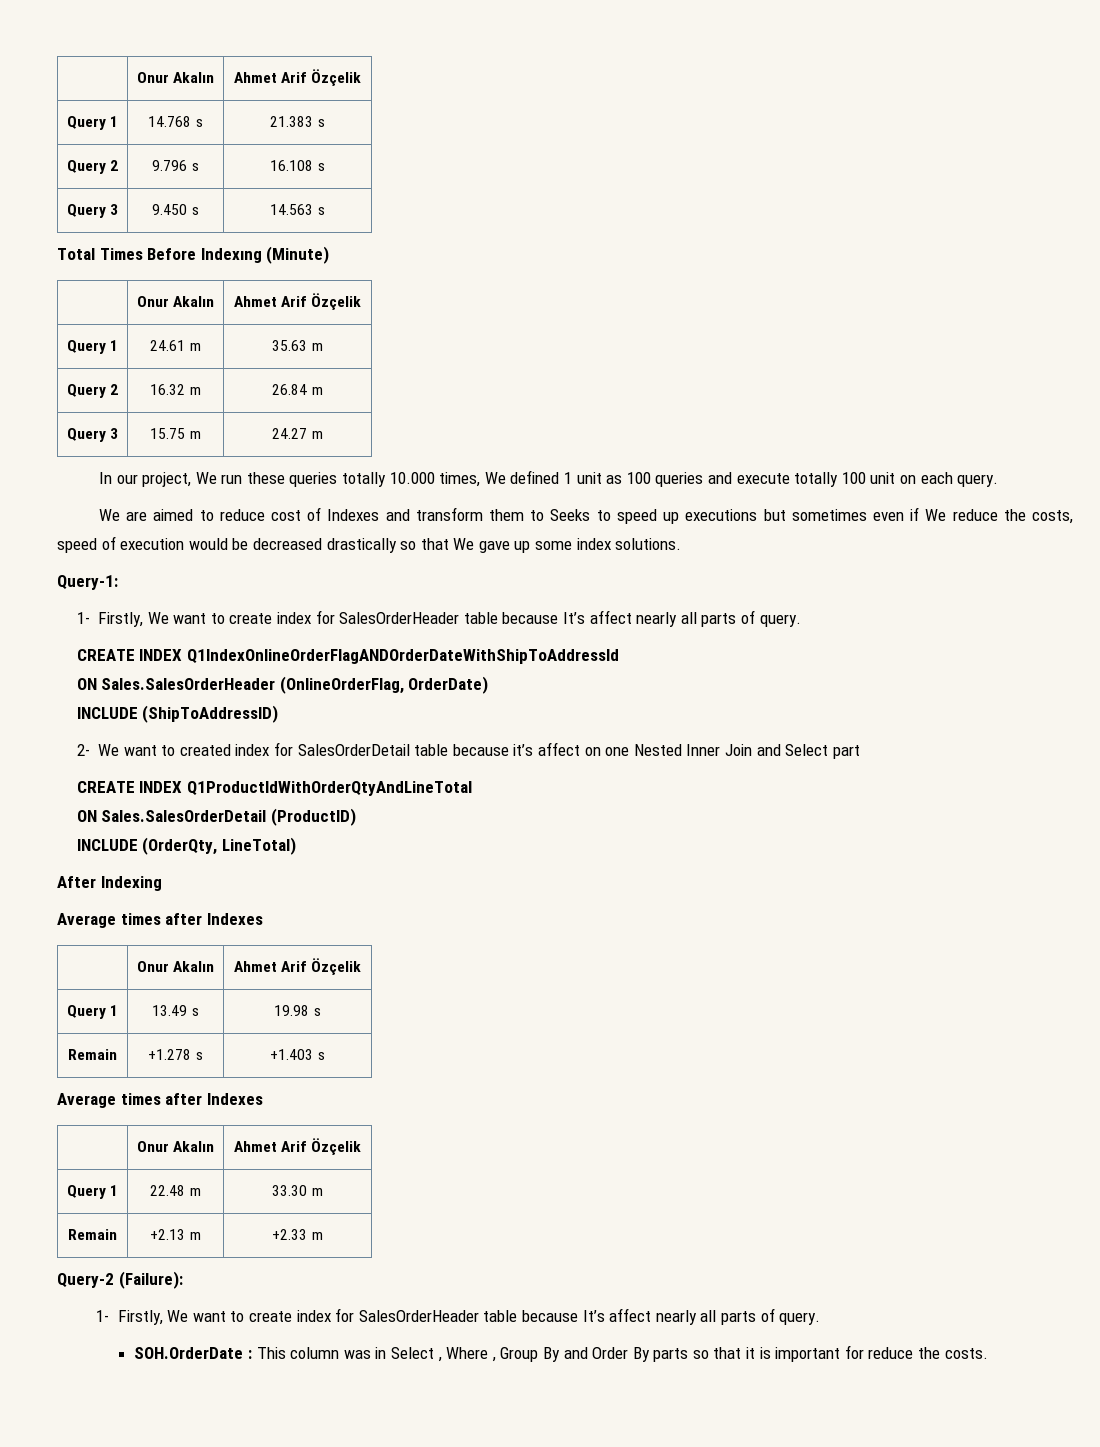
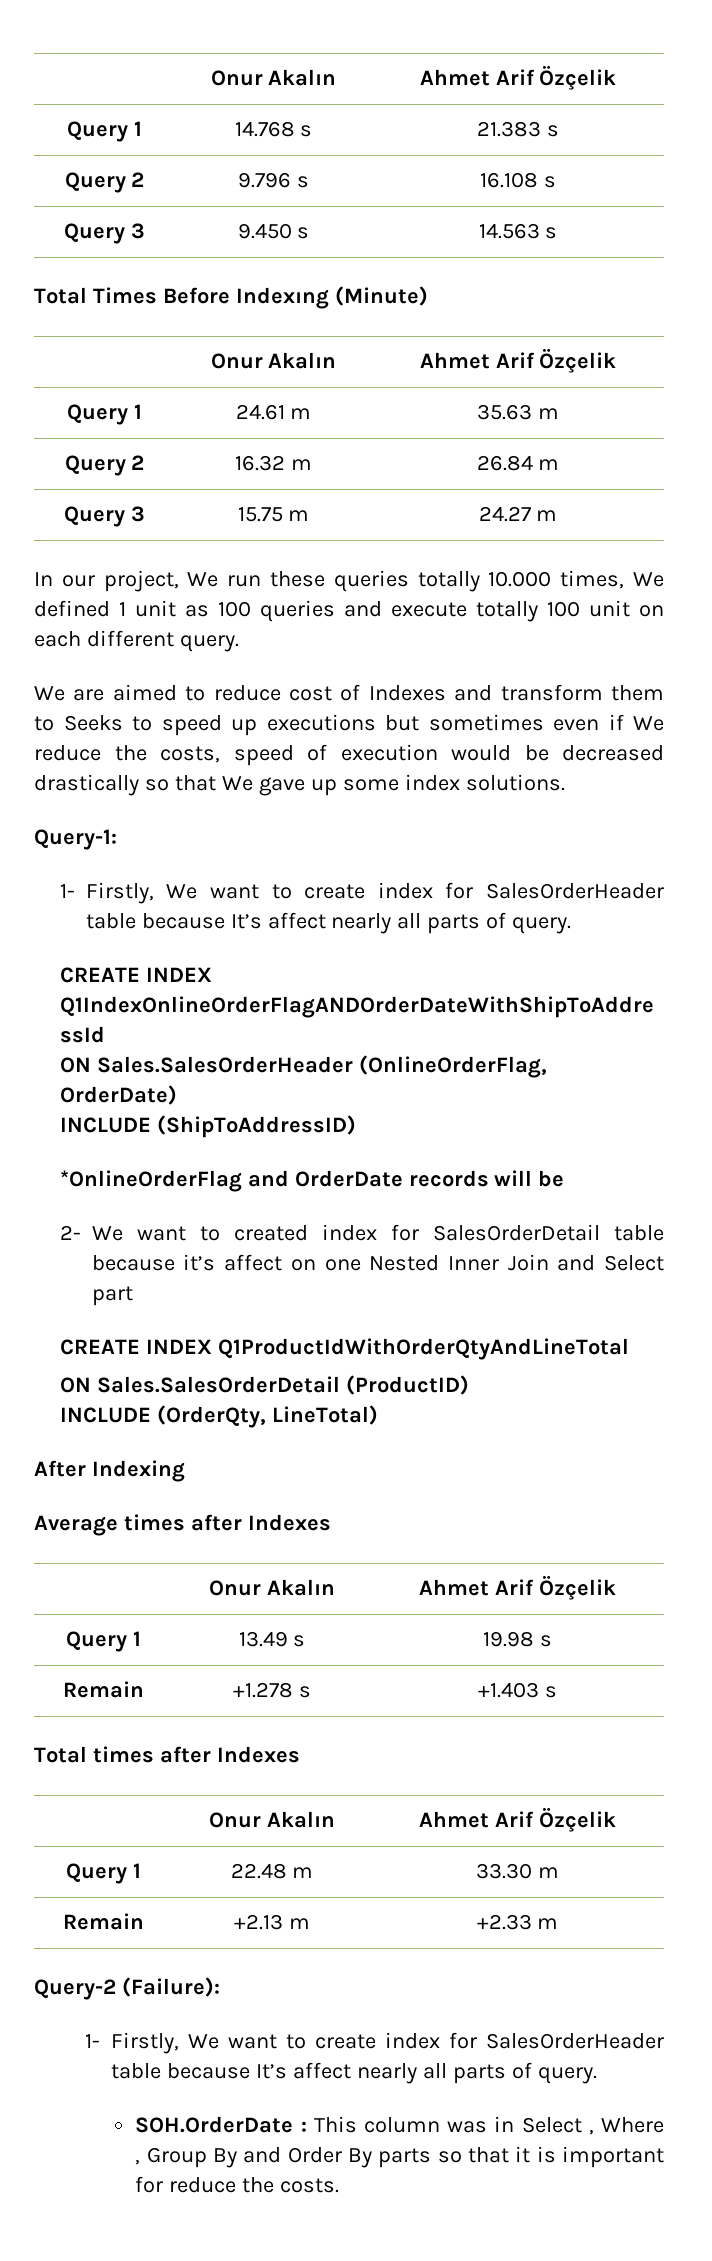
- In our project, We run these queries totally 10.000 times, We defined 1 unit as 100 queries and execute totally 100 unit on each query.
+ In our project, We run these queries totally 10.000 times, We defined 1 unit as 100 queries and execute totally 100 unit on each different query.
+ *OnlineOrderFlag and OrderDate records will be
  Remain | +1.278 s | +1.403 s
- Average times after Indexes
+ Total times after Indexes

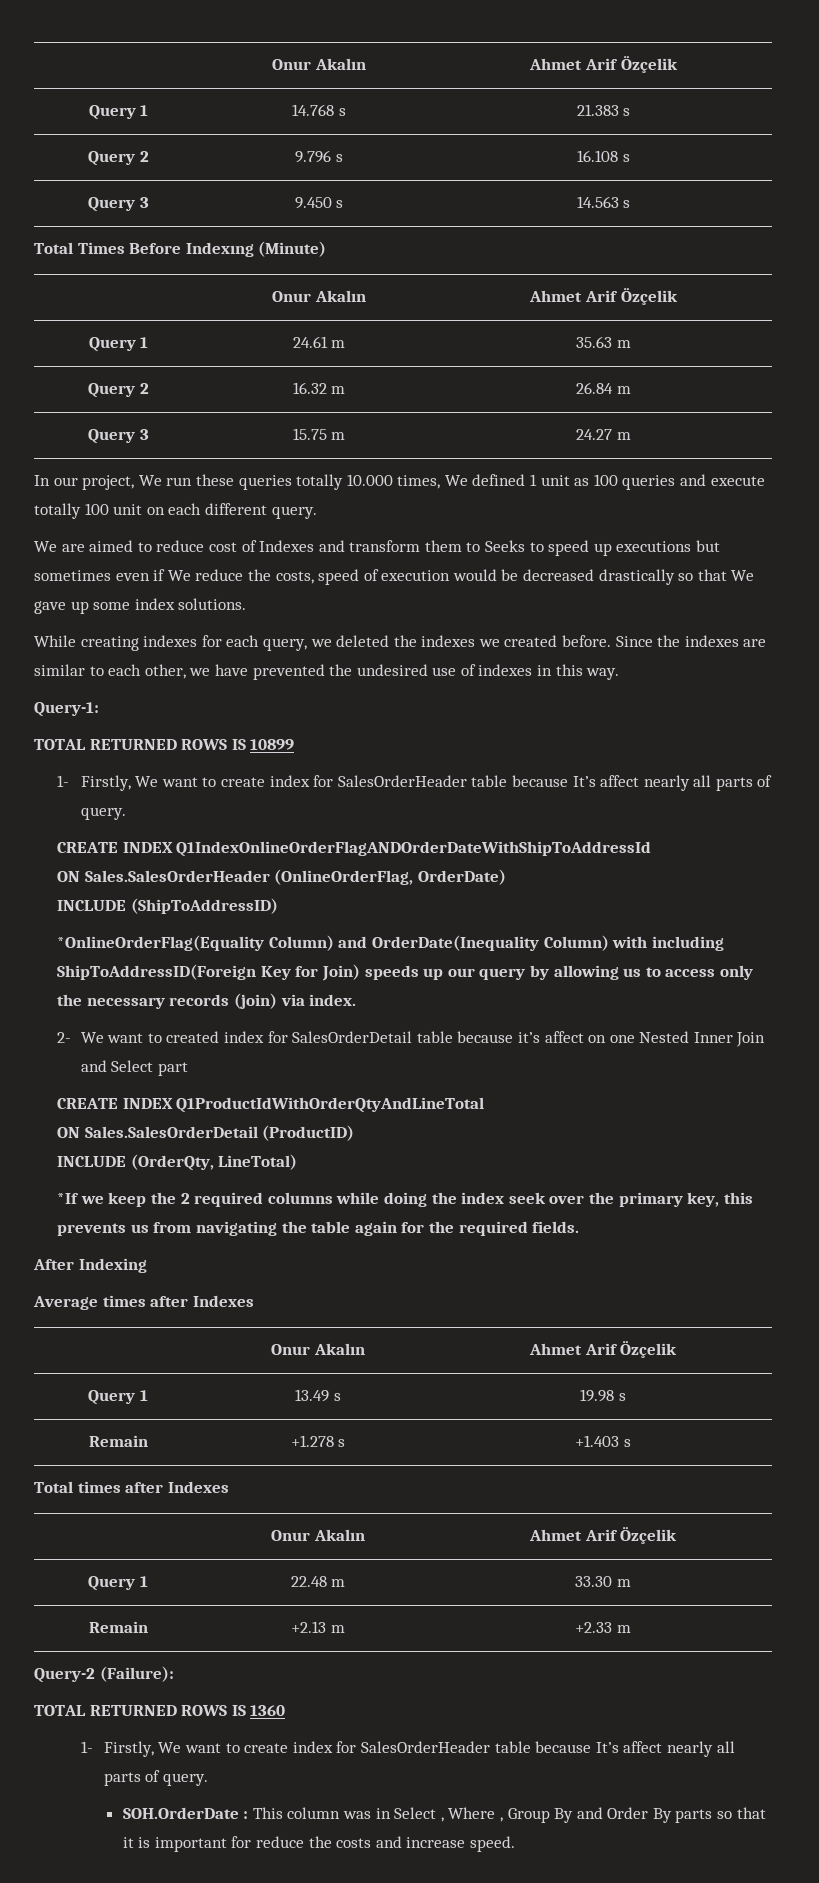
+ While creating indexes for each query, we deleted the indexes we created before. Since the indexes are similar to each other, we have prevented the undesired use of indexes in this way.
  Query-1:
+ TOTAL RETURNED ROWS IS 10899
- *OnlineOrderFlag and OrderDate records will be
+ *OnlineOrderFlag(Equality Column) and OrderDate(Inequality Column) with including ShipToAddressID(Foreign Key for Join) speeds up our query by allowing us to access only the necessary records (join) via index.
+ *If we keep the 2 required columns while doing the index seek over the primary key, this prevents us from navigating the table again for the required fields.
+ TOTAL RETURNED ROWS IS 1360
- SOH.OrderDate : This column was in Select , Where , Group By and Order By parts so that it is important for reduce the costs.
+ SOH.OrderDate : This column was in Select , Where , Group By and Order By parts so that it is important for reduce the costs and increase speed.

